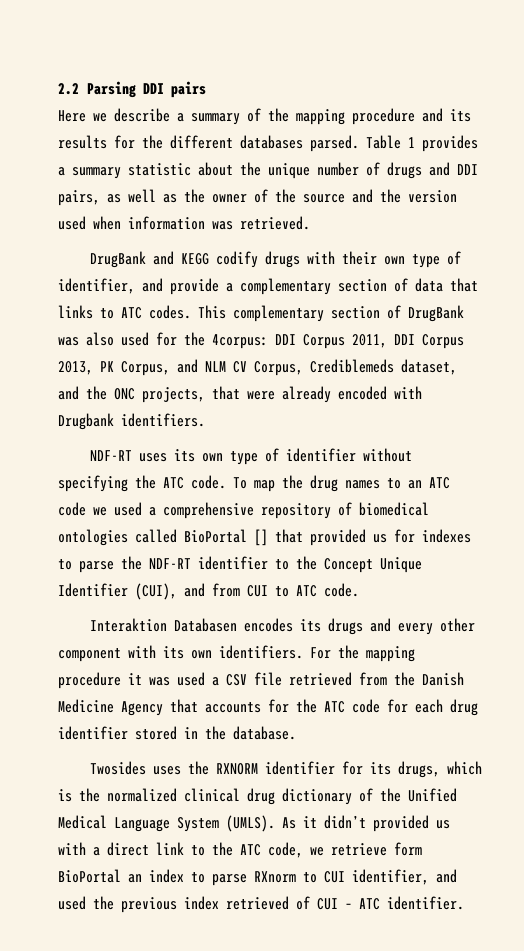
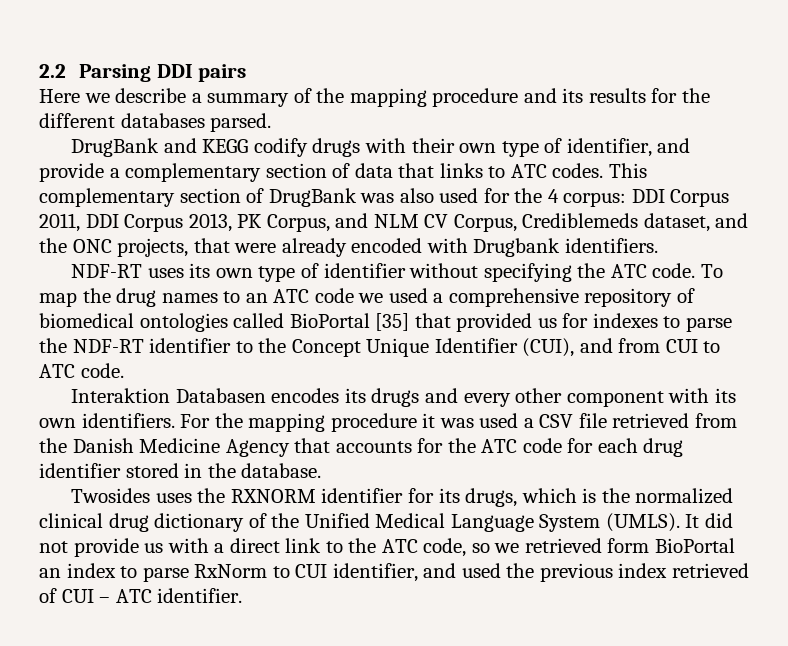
- Table 1 provides a summary statistic about the unique number of drugs and DDI pairs, as well as the owner of the source and the version used when information was retrieved.
- This complementary section of DrugBank was also used for the 4corpus: DDI Corpus 2011, DDI Corpus 2013, PK Corpus, and NLM CV Corpus, Crediblemeds dataset, and the ONC projects, that were already encoded with Drugbank identifiers.
+ This complementary section of DrugBank was also used for the 4 corpus: DDI Corpus 2011, DDI Corpus 2013, PK Corpus, and NLM CV Corpus, Crediblemeds dataset, and the ONC projects, that were already encoded with Drugbank identifiers.
- To map the drug names to an ATC code we used a comprehensive repository of biomedical ontologies called BioPortal [] that provided us for indexes to parse the NDF-RT identifier to the Concept Unique Identifier (CUI), and from CUI to ATC code.
+ To map the drug names to an ATC code we used a comprehensive repository of biomedical ontologies called BioPortal [35] that provided us for indexes to parse the NDF-RT identifier to the Concept Unique Identifier (CUI), and from CUI to ATC code.
- As it didn’t provided us with a direct link to the ATC code, we retrieve form BioPortal an index to parse RXnorm to CUI identifier, and used the previous index retrieved of CUI – ATC identifier.
+ It did not provide us with a direct link to the ATC code, so we retrieved form BioPortal an index to parse RxNorm to CUI identifier, and used the previous index retrieved of CUI – ATC identifier.

